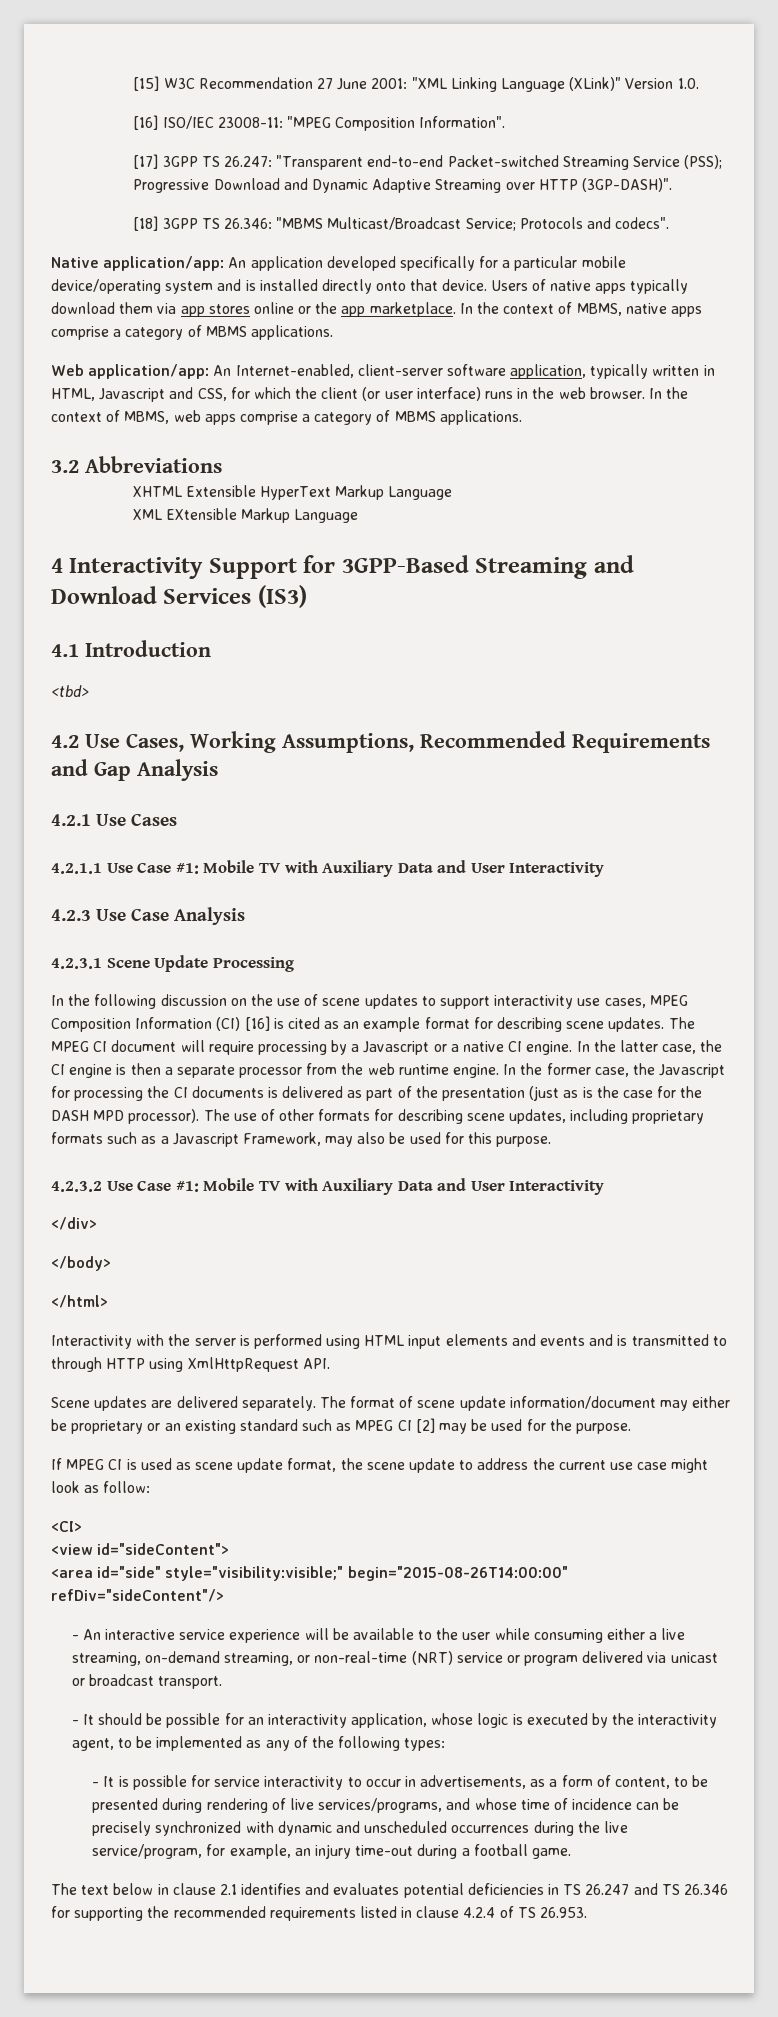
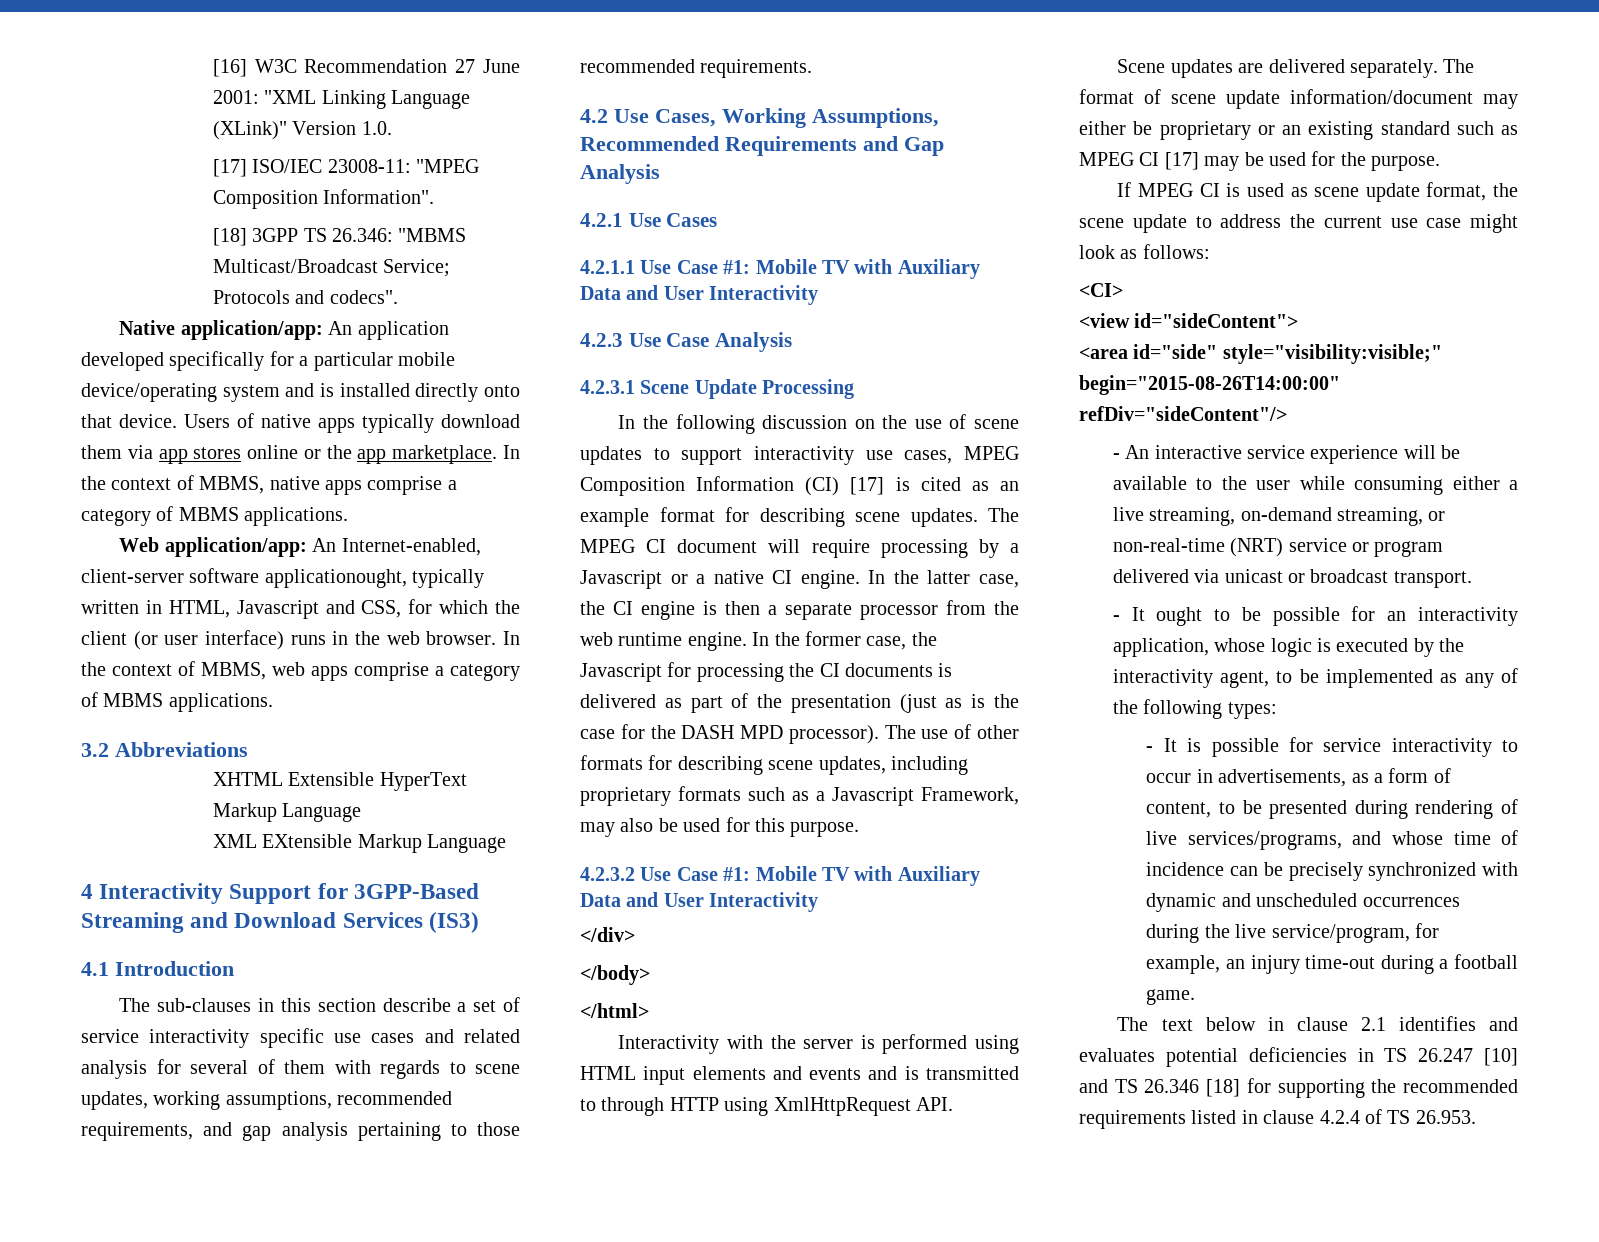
- [15] W3C Recommendation 27 June 2001: "XML Linking Language (XLink)" Version 1.0.
+ [16] W3C Recommendation 27 June 2001: "XML Linking Language (XLink)" Version 1.0.
- [16] ISO/IEC 23008-11: "MPEG Composition Information".
+ [17] ISO/IEC 23008-11: "MPEG Composition Information".
- [17] 3GPP TS 26.247: "Transparent end-to-end Packet-switched Streaming Service (PSS); Progressive Download and Dynamic Adaptive Streaming over HTTP (3GP-DASH)".
- Web application/app: An Internet-enabled, client-server software application, typically written in HTML, Javascript and CSS, for which the client (or user interface) runs in the web browser.
+ Web application/app: An Internet-enabled, client-server software applicationought, typically written in HTML, Javascript and CSS, for which the client (or user interface) runs in the web browser.
- <tbd>
+ The sub-clauses in this section describe a set of service interactivity specific use cases and related analysis for several of them with regards to scene updates, working assumptions, recommended requirements, and gap analysis pertaining to those recommended requirements.
- In the following discussion on the use of scene updates to support interactivity use cases, MPEG Composition Information (CI) [16] is cited as an example format for describing scene updates.
+ In the following discussion on the use of scene updates to support interactivity use cases, MPEG Composition Information (CI) [17] is cited as an example format for describing scene updates.
- The format of scene update information/document may either be proprietary or an existing standard such as MPEG CI [2] may be used for the purpose.
+ The format of scene update information/document may either be proprietary or an existing standard such as MPEG CI [17] may be used for the purpose.
- If MPEG CI is used as scene update format, the scene update to address the current use case might look as follow:
+ If MPEG CI is used as scene update format, the scene update to address the current use case might look as follows:
- - It should be possible for an interactivity application, whose logic is executed by the interactivity agent, to be implemented as any of the following types:
+ - It ought to be possible for an interactivity application, whose logic is executed by the interactivity agent, to be implemented as any of the following types:
- The text below in clause 2.1 identifies and evaluates potential deficiencies in TS 26.247 and TS 26.346 for supporting the recommended requirements listed in clause 4.2.4 of TS 26.953.
+ The text below in clause 2.1 identifies and evaluates potential deficiencies in TS 26.247 [10] and TS 26.346 [18] for supporting the recommended requirements listed in clause 4.2.4 of TS 26.953.

